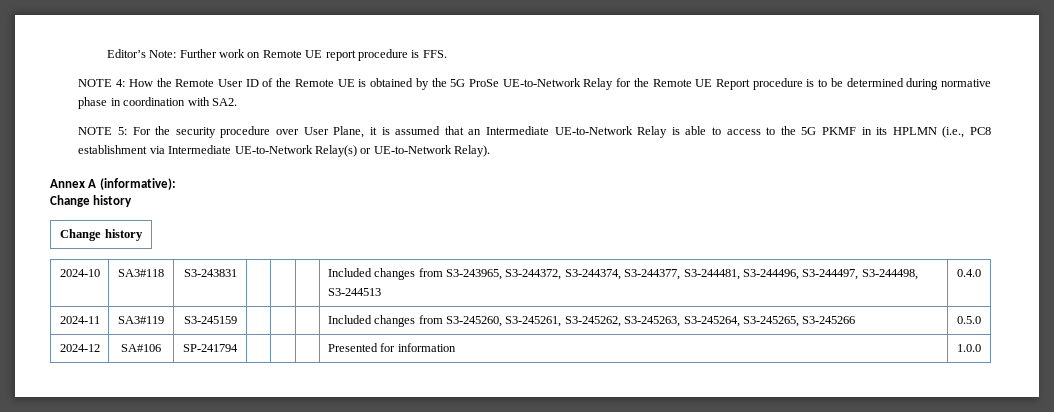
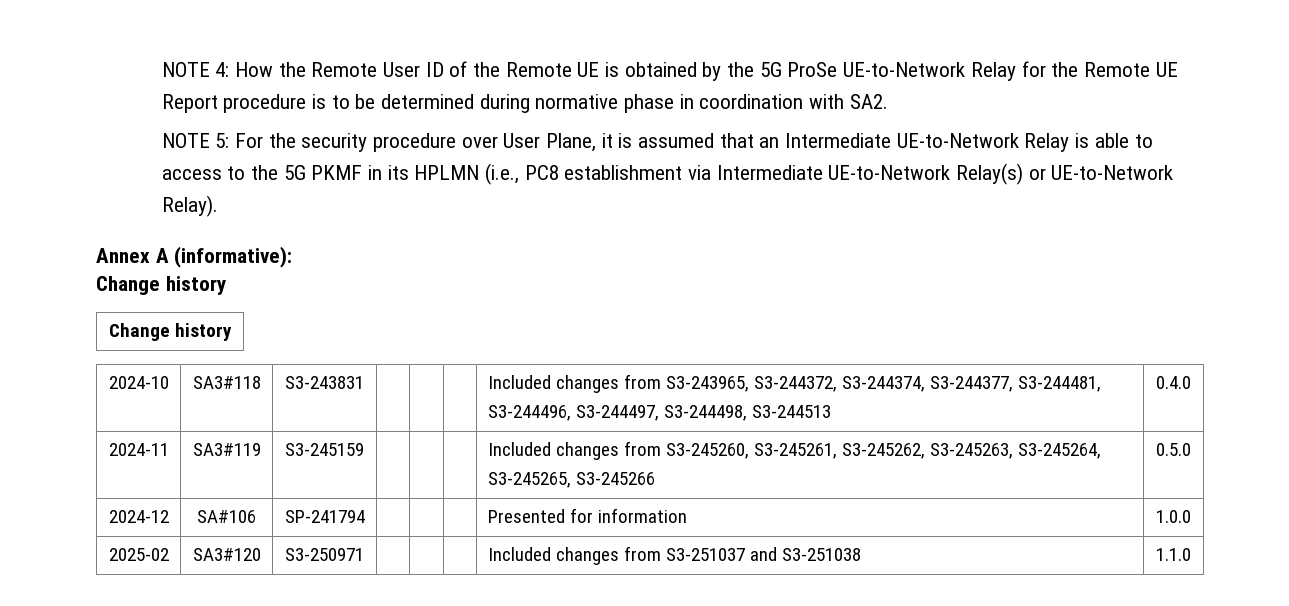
- Editor’s Note: Further work on Remote UE report procedure is FFS.
+ 2025-02 | SA3#120 | S3-250971 | | | | Included changes from S3-251037 and S3-251038 | 1.1.0

